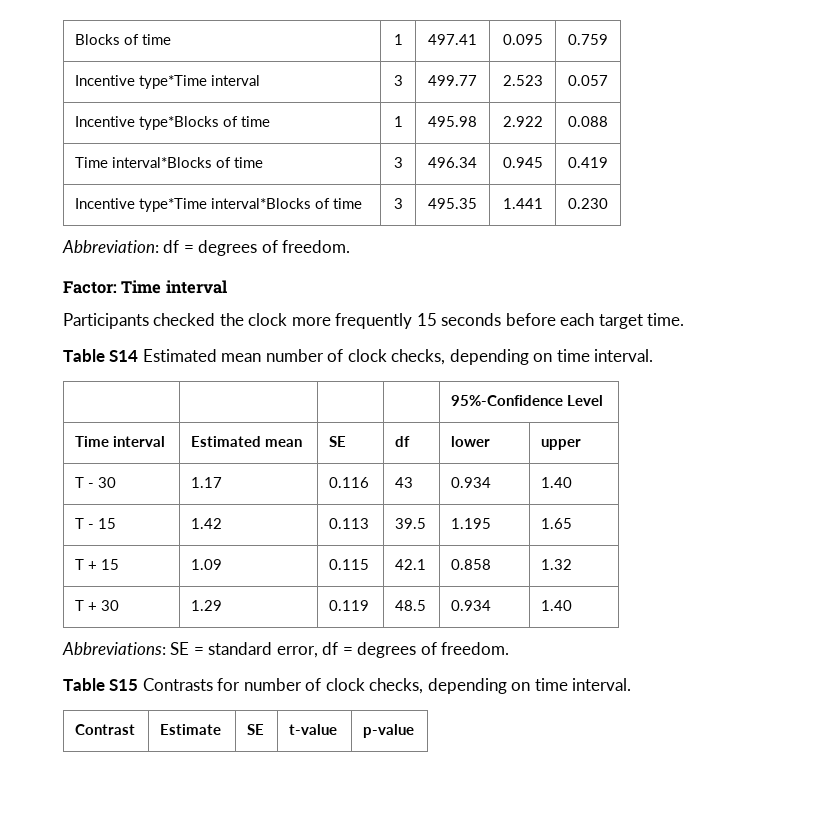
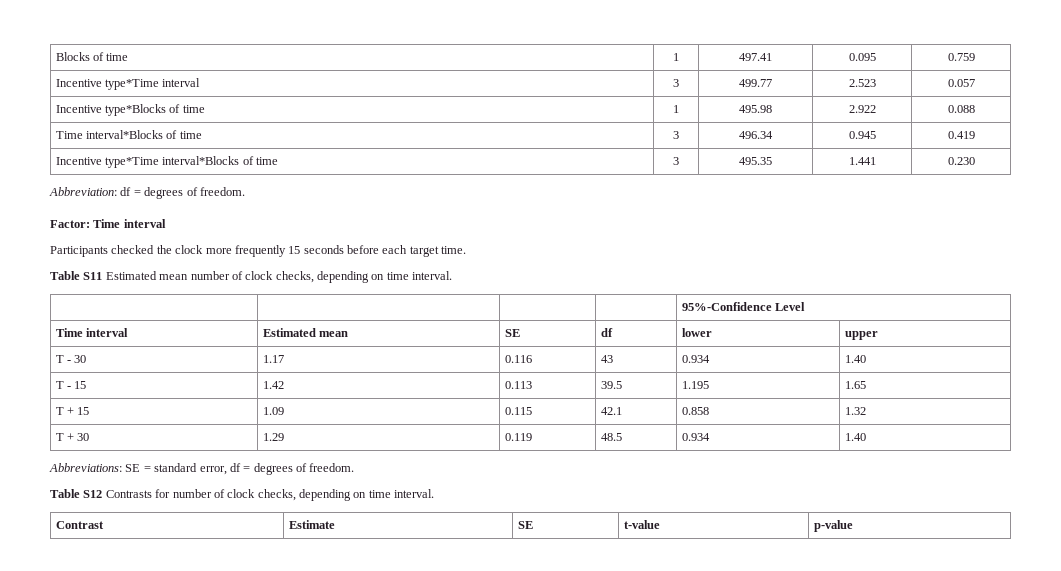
- Table S14 Estimated mean number of clock checks, depending on time interval.
+ Table S11 Estimated mean number of clock checks, depending on time interval.
- Table S15 Contrasts for number of clock checks, depending on time interval.
+ Table S12 Contrasts for number of clock checks, depending on time interval.

